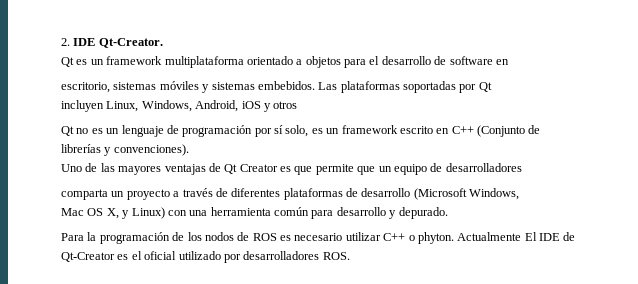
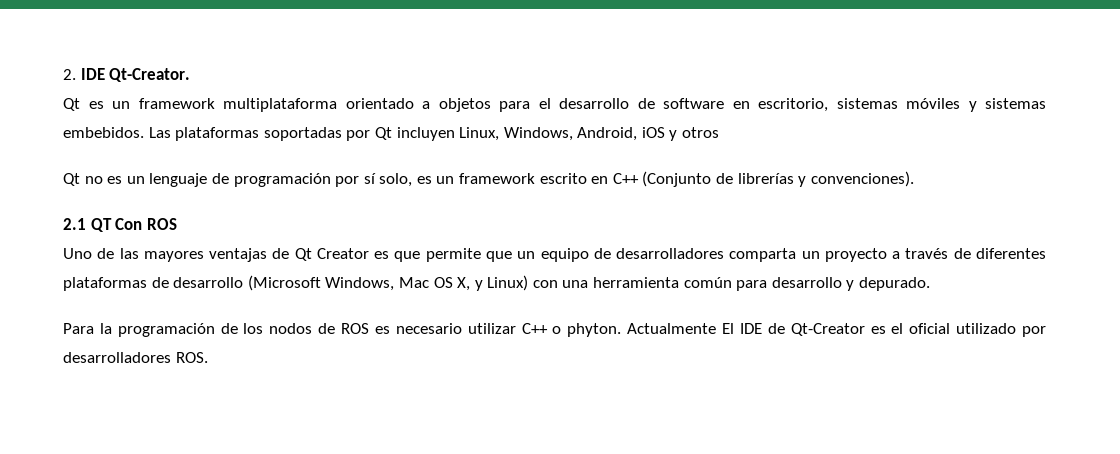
- Qt es un framework multiplataforma orientado a objetos para el desarrollo de software en
- escritorio, sistemas móviles y sistemas embebidos.
+ Qt es un framework multiplataforma orientado a objetos para el desarrollo de software en escritorio, sistemas móviles y sistemas embebidos.
- Las plataformas soportadas por Qt
- incluyen Linux, Windows, Android, iOS y otros
+ Las plataformas soportadas por Qt incluyen Linux, Windows, Android, iOS y otros
+ 2.1 QT Con ROS
- Uno de las mayores ventajas de Qt Creator es que permite que un equipo de desarrolladores
- comparta un proyecto a través de diferentes plataformas de desarrollo (Microsoft Windows,
- Mac OS X, y Linux) con una herramienta común para desarrollo y depurado.
+ Uno de las mayores ventajas de Qt Creator es que permite que un equipo de desarrolladores comparta un proyecto a través de diferentes plataformas de desarrollo (Microsoft Windows, Mac OS X, y Linux) con una herramienta común para desarrollo y depurado.

